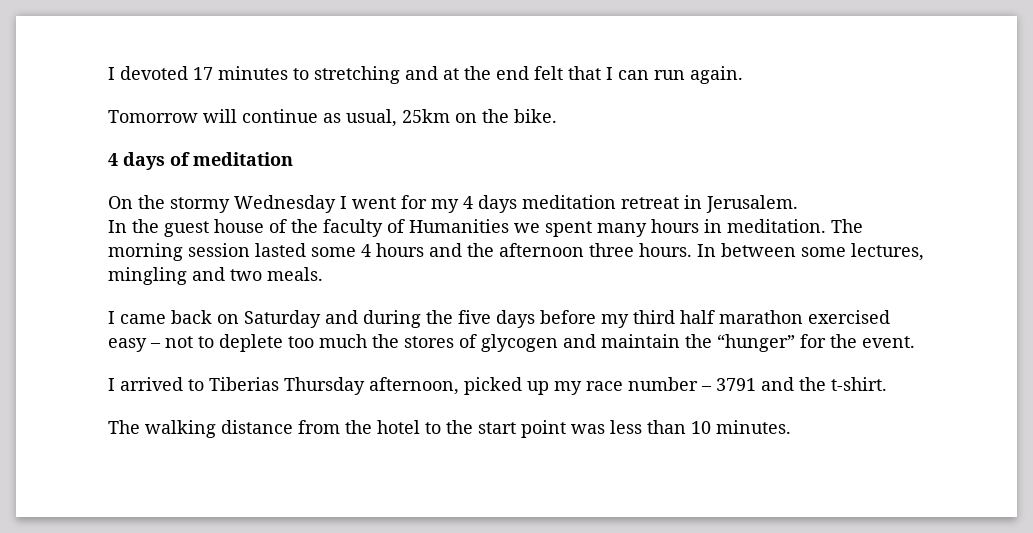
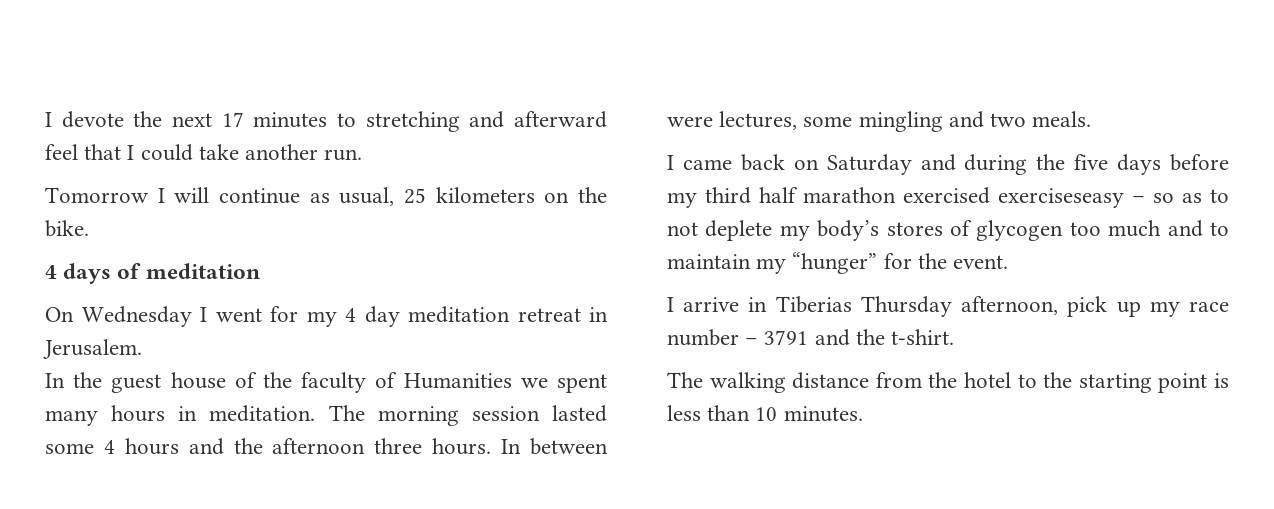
- I devoted 17 minutes to stretching and at the end felt that I can run again.
+ I devote the next 17 minutes to stretching and afterward feel that I could take another run.
- Tomorrow will continue as usual, 25km on the bike.
+ Tomorrow I will continue as usual, 25 kilometers on the bike.
- On the stormy Wednesday I went for my 4 days meditation retreat in Jerusalem.
+ On Wednesday I went for my 4 day meditation retreat in Jerusalem.
- In between some lectures, mingling and two meals.
+ In between were lectures, some mingling and two meals.
- I came back on Saturday and during the five days before my third half marathon exercised easy – not to deplete too much the stores of glycogen and maintain the “hunger” for the event.
+ I came back on Saturday and during the five days before my third half marathon exercised exerciseseasy – so as to not deplete my body’s stores of glycogen too much and to maintain my “hunger” for the event.
- I arrived to Tiberias Thursday afternoon, picked up my race number – 3791 and the t-shirt.
+ I arrive in Tiberias Thursday afternoon, pick up my race number – 3791 and the t-shirt.
- The walking distance from the hotel to the start point was less than 10 minutes.
+ The walking distance from the hotel to the starting point is less than 10 minutes.

